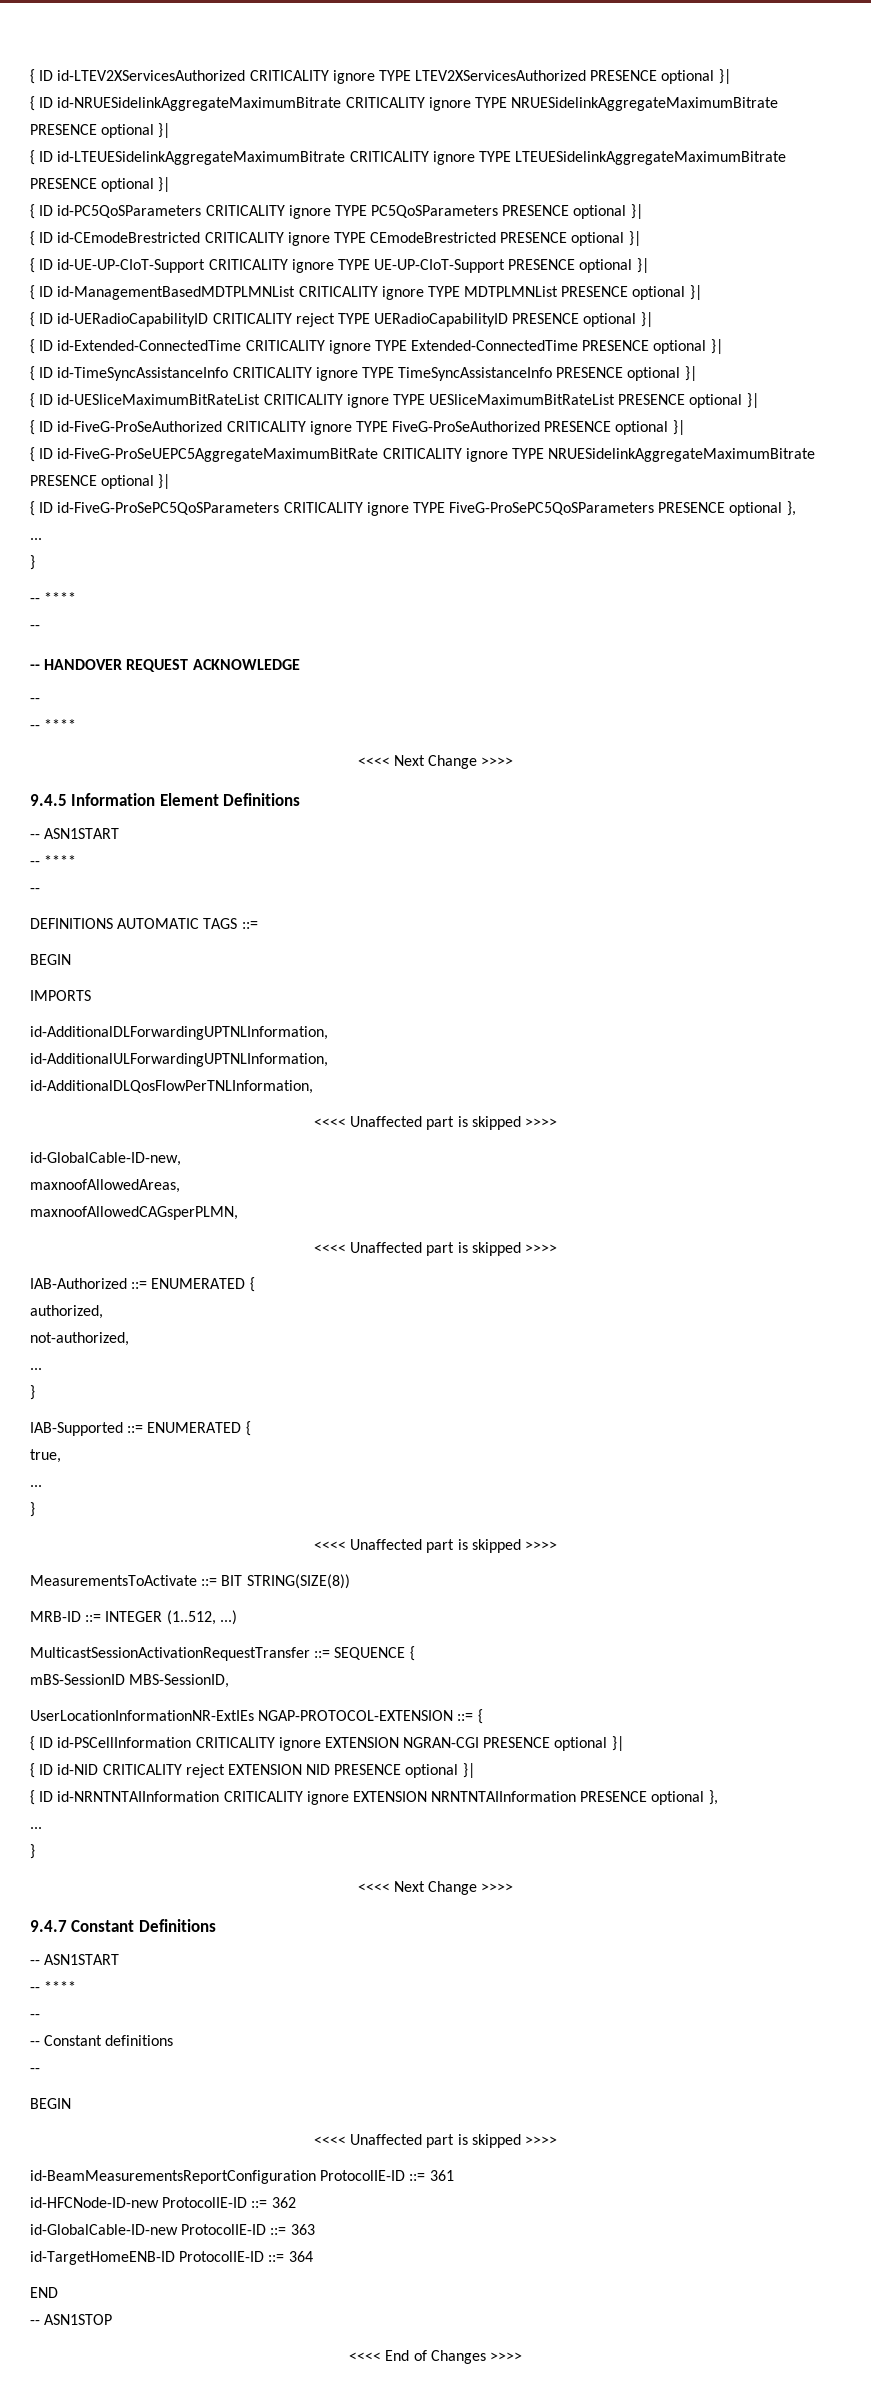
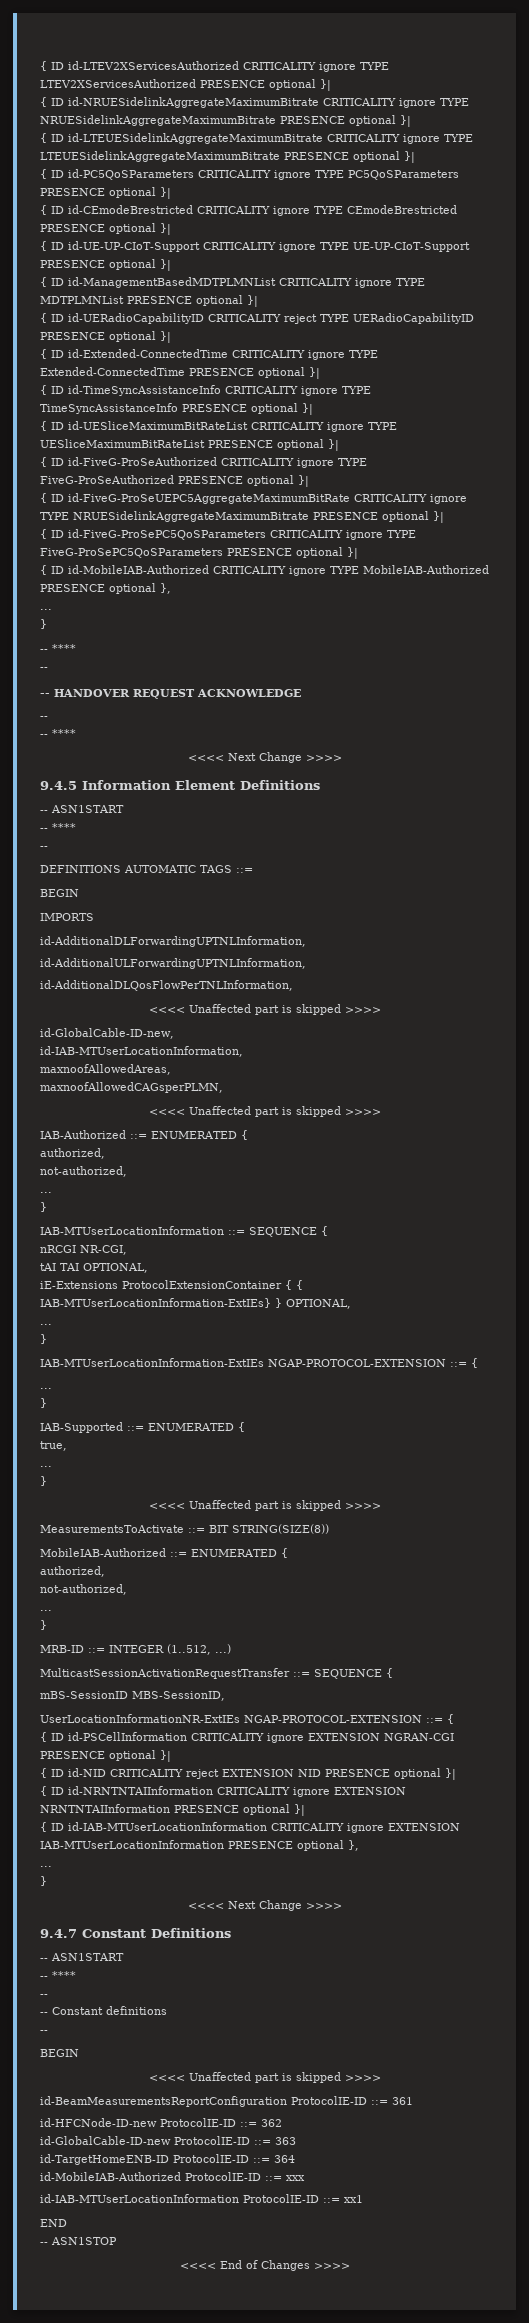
- { ID id-FiveG-ProSePC5QoSParameters CRITICALITY ignore TYPE FiveG-ProSePC5QoSParameters PRESENCE optional },
+ { ID id-FiveG-ProSePC5QoSParameters CRITICALITY ignore TYPE FiveG-ProSePC5QoSParameters PRESENCE optional }|
+ { ID id-MobileIAB-Authorized CRITICALITY ignore TYPE MobileIAB-Authorized PRESENCE optional },
+ id-IAB-MTUserLocationInformation,
+ IAB-MTUserLocationInformation ::= SEQUENCE {
+ nRCGI NR-CGI,
+ tAI TAI OPTIONAL,
+ iE-Extensions ProtocolExtensionContainer { { IAB-MTUserLocationInformation-ExtIEs} } OPTIONAL,
+ ...
+ }
+ IAB-MTUserLocationInformation-ExtIEs NGAP-PROTOCOL-EXTENSION ::= {
+ ...
+ }
+ MobileIAB-Authorized ::= ENUMERATED {
+ authorized,
+ not-authorized,
+ ...
+ }
- { ID id-NRNTNTAIInformation CRITICALITY ignore EXTENSION NRNTNTAIInformation PRESENCE optional },
+ { ID id-NRNTNTAIInformation CRITICALITY ignore EXTENSION NRNTNTAIInformation PRESENCE optional }|
+ { ID id-IAB-MTUserLocationInformation CRITICALITY ignore EXTENSION IAB-MTUserLocationInformation PRESENCE optional },
+ id-MobileIAB-Authorized ProtocolIE-ID ::= xxx
+ id-IAB-MTUserLocationInformation ProtocolIE-ID ::= xx1

